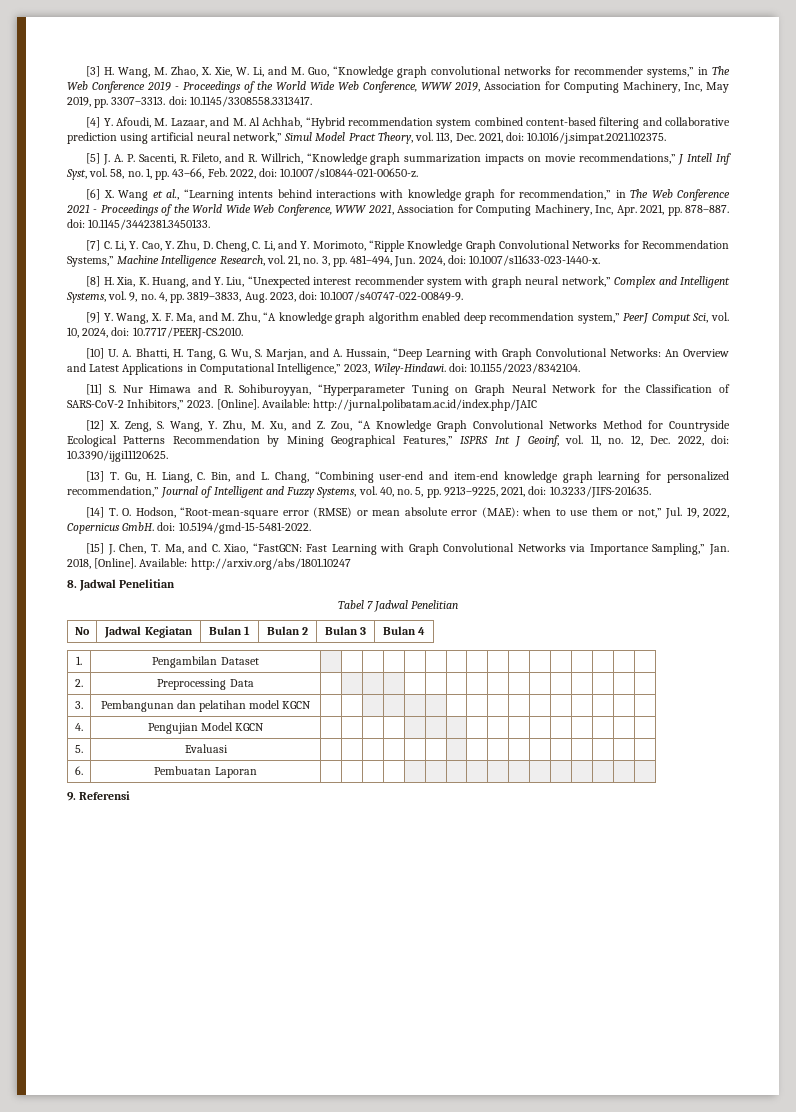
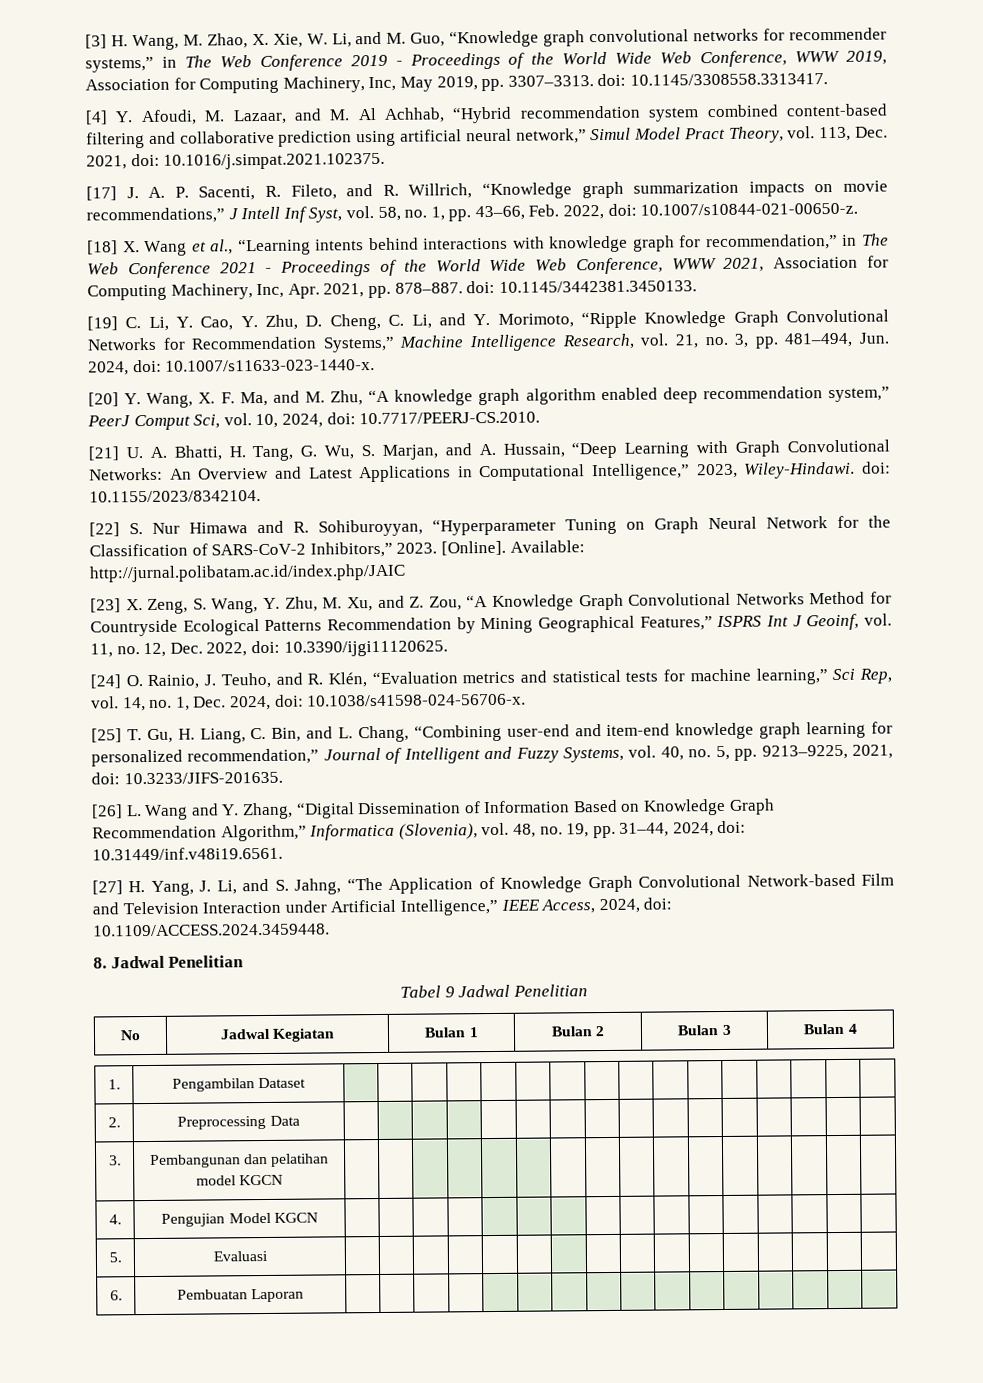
- [5] J. A. P. Sacenti, R. Fileto, and R. Willrich, “Knowledge graph summarization impacts on movie recommendations,” J Intell Inf Syst, vol. 58, no. 1, pp. 43–66, Feb. 2022, doi: 10.1007/s10844-021-00650-z.
+ [17] J. A. P. Sacenti, R. Fileto, and R. Willrich, “Knowledge graph summarization impacts on movie recommendations,” J Intell Inf Syst, vol. 58, no. 1, pp. 43–66, Feb. 2022, doi: 10.1007/s10844-021-00650-z.
- [6] X. Wang et al., “Learning intents behind interactions with knowledge graph for recommendation,” in The Web Conference 2021 - Proceedings of the World Wide Web Conference, WWW 2021, Association for Computing Machinery, Inc, Apr. 2021, pp. 878–887. doi: 10.1145/3442381.3450133.
+ [18] X. Wang et al., “Learning intents behind interactions with knowledge graph for recommendation,” in The Web Conference 2021 - Proceedings of the World Wide Web Conference, WWW 2021, Association for Computing Machinery, Inc, Apr. 2021, pp. 878–887. doi: 10.1145/3442381.3450133.
- [7] C. Li, Y. Cao, Y. Zhu, D. Cheng, C. Li, and Y. Morimoto, “Ripple Knowledge Graph Convolutional Networks for Recommendation Systems,” Machine Intelligence Research, vol. 21, no. 3, pp. 481–494, Jun. 2024, doi: 10.1007/s11633-023-1440-x.
+ [19] C. Li, Y. Cao, Y. Zhu, D. Cheng, C. Li, and Y. Morimoto, “Ripple Knowledge Graph Convolutional Networks for Recommendation Systems,” Machine Intelligence Research, vol. 21, no. 3, pp. 481–494, Jun. 2024, doi: 10.1007/s11633-023-1440-x.
- [8] H. Xia, K. Huang, and Y. Liu, “Unexpected interest recommender system with graph neural network,” Complex and Intelligent Systems, vol. 9, no. 4, pp. 3819–3833, Aug. 2023, doi: 10.1007/s40747-022-00849-9.
- [9] Y. Wang, X. F. Ma, and M. Zhu, “A knowledge graph algorithm enabled deep recommendation system,” PeerJ Comput Sci, vol. 10, 2024, doi: 10.7717/PEERJ-CS.2010.
+ [20] Y. Wang, X. F. Ma, and M. Zhu, “A knowledge graph algorithm enabled deep recommendation system,” PeerJ Comput Sci, vol. 10, 2024, doi: 10.7717/PEERJ-CS.2010.
- [10] U. A. Bhatti, H. Tang, G. Wu, S. Marjan, and A. Hussain, “Deep Learning with Graph Convolutional Networks: An Overview and Latest Applications in Computational Intelligence,” 2023, Wiley-Hindawi. doi: 10.1155/2023/8342104.
+ [21] U. A. Bhatti, H. Tang, G. Wu, S. Marjan, and A. Hussain, “Deep Learning with Graph Convolutional Networks: An Overview and Latest Applications in Computational Intelligence,” 2023, Wiley-Hindawi. doi: 10.1155/2023/8342104.
- [11] S. Nur Himawa and R. Sohiburoyyan, “Hyperparameter Tuning on Graph Neural Network for the Classification of SARS-CoV-2 Inhibitors,” 2023.
+ [22] S. Nur Himawa and R. Sohiburoyyan, “Hyperparameter Tuning on Graph Neural Network for the Classification of SARS-CoV-2 Inhibitors,” 2023.
- [12] X. Zeng, S. Wang, Y. Zhu, M. Xu, and Z. Zou, “A Knowledge Graph Convolutional Networks Method for Countryside Ecological Patterns Recommendation by Mining Geographical Features,” ISPRS Int J Geoinf, vol. 11, no. 12, Dec. 2022, doi: 10.3390/ijgi11120625.
+ [23] X. Zeng, S. Wang, Y. Zhu, M. Xu, and Z. Zou, “A Knowledge Graph Convolutional Networks Method for Countryside Ecological Patterns Recommendation by Mining Geographical Features,” ISPRS Int J Geoinf, vol. 11, no. 12, Dec. 2022, doi: 10.3390/ijgi11120625.
- [13] T. Gu, H. Liang, C. Bin, and L. Chang, “Combining user-end and item-end knowledge graph learning for personalized recommendation,” Journal of Intelligent and Fuzzy Systems, vol. 40, no. 5, pp. 9213–9225, 2021, doi: 10.3233/JIFS-201635.
+ [24] O. Rainio, J. Teuho, and R. Klén, “Evaluation metrics and statistical tests for machine learning,” Sci Rep, vol. 14, no. 1, Dec. 2024, doi: 10.1038/s41598-024-56706-x.
+ [25] T. Gu, H. Liang, C. Bin, and L. Chang, “Combining user-end and item-end knowledge graph learning for personalized recommendation,” Journal of Intelligent and Fuzzy Systems, vol. 40, no. 5, pp. 9213–9225, 2021, doi: 10.3233/JIFS-201635.
- [14] T. O. Hodson, “Root-mean-square error (RMSE) or mean absolute error (MAE): when to use them or not,” Jul. 19, 2022, Copernicus GmbH. doi: 10.5194/gmd-15-5481-2022.
- [15] J. Chen, T. Ma, and C. Xiao, “FastGCN: Fast Learning with Graph Convolutional Networks via Importance Sampling,” Jan. 2018, [Online]. Available: http://arxiv.org/abs/1801.10247
+ [26] L. Wang and Y. Zhang, “Digital Dissemination of Information Based on Knowledge Graph Recommendation Algorithm,” Informatica (Slovenia), vol. 48, no. 19, pp. 31–44, 2024, doi: 10.31449/inf.v48i19.6561.
+ [27] H. Yang, J. Li, and S. Jahng, “The Application of Knowledge Graph Convolutional Network-based Film and Television Interaction under Artificial Intelligence,” IEEE Access, 2024, doi: 10.1109/ACCESS.2024.3459448.
- Tabel 7 Jadwal Penelitian
+ Tabel 9 Jadwal Penelitian
- 9. Referensi

